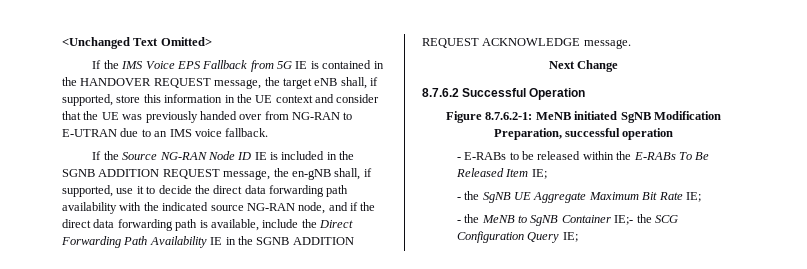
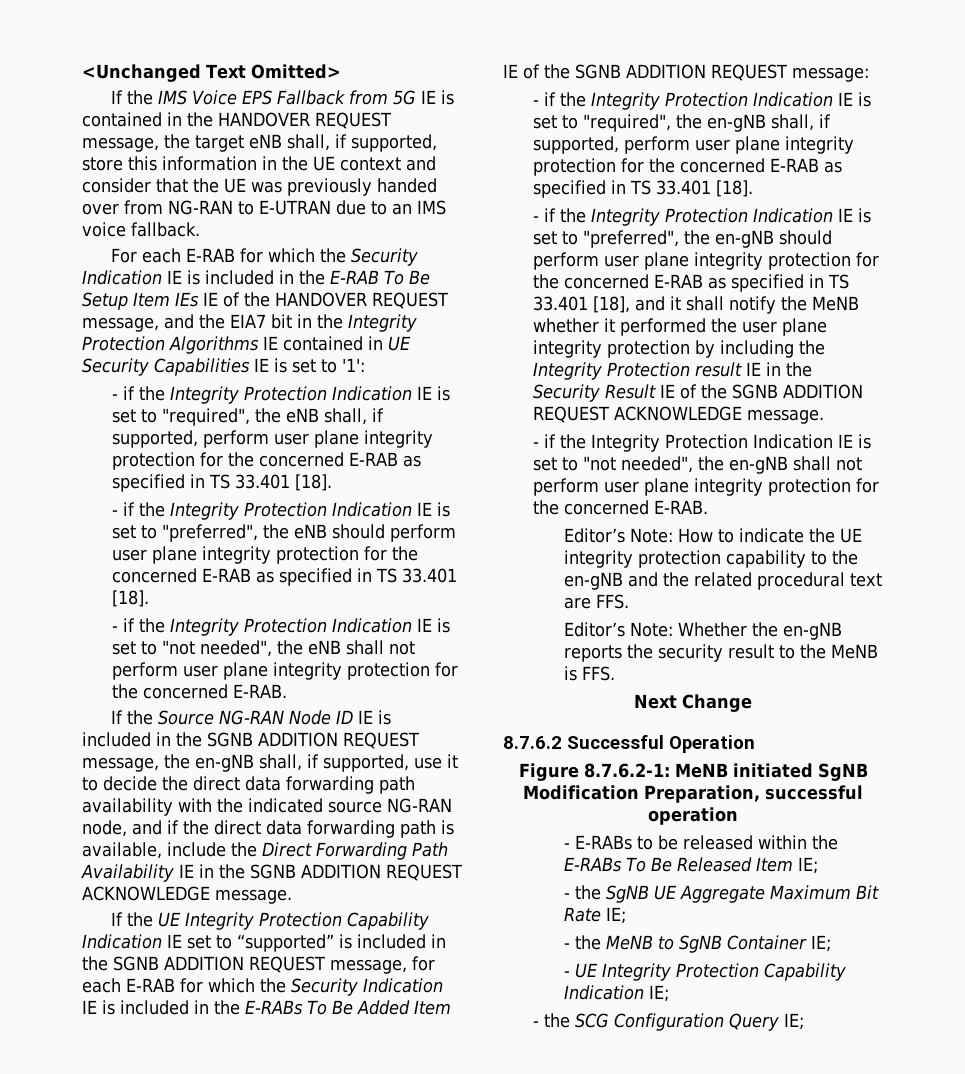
+ For each E-RAB for which the Security Indication IE is included in the E-RAB To Be Setup Item IEs IE of the HANDOVER REQUEST message, and the EIA7 bit in the Integrity Protection Algorithms IE contained in UE Security Capabilities IE is set to '1':
+ - if the Integrity Protection Indication IE is set to "required", the eNB shall, if supported, perform user plane integrity protection for the concerned E-RAB as specified in TS 33.401 [18].
+ - if the Integrity Protection Indication IE is set to "preferred", the eNB should perform user plane integrity protection for the concerned E-RAB as specified in TS 33.401 [18].
+ - if the Integrity Protection Indication IE is set to "not needed", the eNB shall not perform user plane integrity protection for the concerned E-RAB.
+ If the UE Integrity Protection Capability Indication IE set to “supported” is included in the SGNB ADDITION REQUEST message, for each E-RAB for which the Security Indication IE is included in the E-RABs To Be Added Item IE of the SGNB ADDITION REQUEST message:
+ - if the Integrity Protection Indication IE is set to "required", the en-gNB shall, if supported, perform user plane integrity protection for the concerned E-RAB as specified in TS 33.401 [18].
+ - if the Integrity Protection Indication IE is set to "preferred", the en-gNB should perform user plane integrity protection for the concerned E-RAB as specified in TS 33.401 [18], and it shall notify the MeNB whether it performed the user plane integrity protection by including the Integrity Protection result IE in the Security Result IE of the SGNB ADDITION REQUEST ACKNOWLEDGE message.
+ - if the Integrity Protection Indication IE is set to "not needed", the en-gNB shall not perform user plane integrity protection for the concerned E-RAB.
+ Editor’s Note: How to indicate the UE integrity protection capability to the en-gNB and the related procedural text are FFS.
+ Editor’s Note: Whether the en-gNB reports the security result to the MeNB is FFS.
- - the MeNB to SgNB Container IE;- the SCG Configuration Query IE;
+ - the MeNB to SgNB Container IE;
+ - UE Integrity Protection Capability Indication IE;
+ - the SCG Configuration Query IE;

